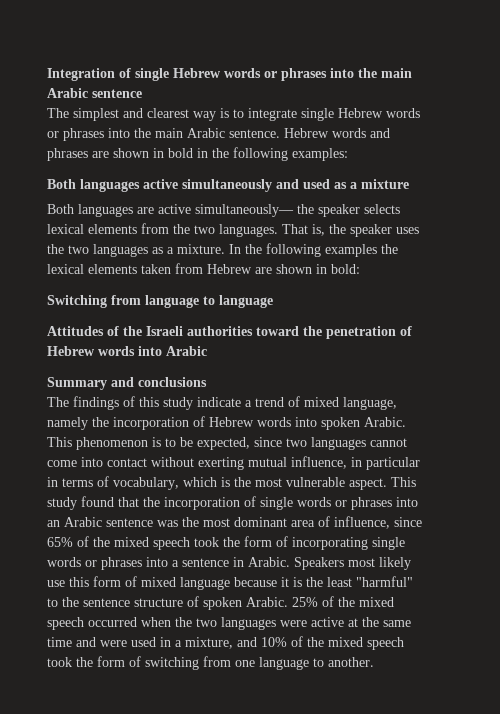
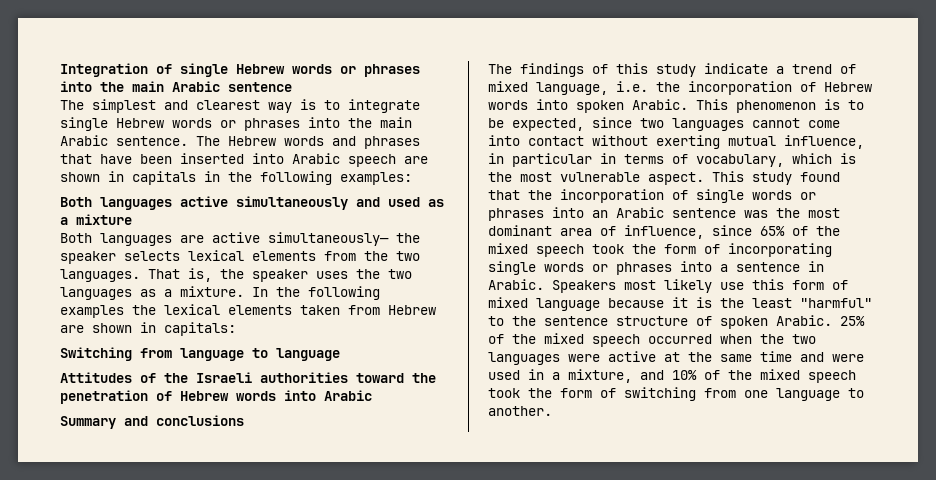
- Hebrew words and phrases are shown in bold in the following examples:
+ The Hebrew words and phrases that have been inserted into Arabic speech are shown in capitals in the following examples:
- In the following examples the lexical elements taken from Hebrew are shown in bold:
+ In the following examples the lexical elements taken from Hebrew are shown in capitals:
- The findings of this study indicate a trend of mixed language, namely the incorporation of Hebrew words into spoken Arabic.
+ The findings of this study indicate a trend of mixed language, i.e. the incorporation of Hebrew words into spoken Arabic.

